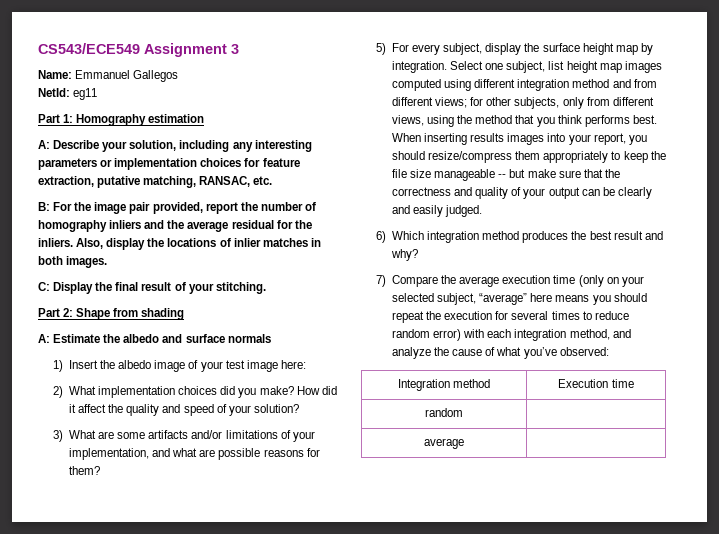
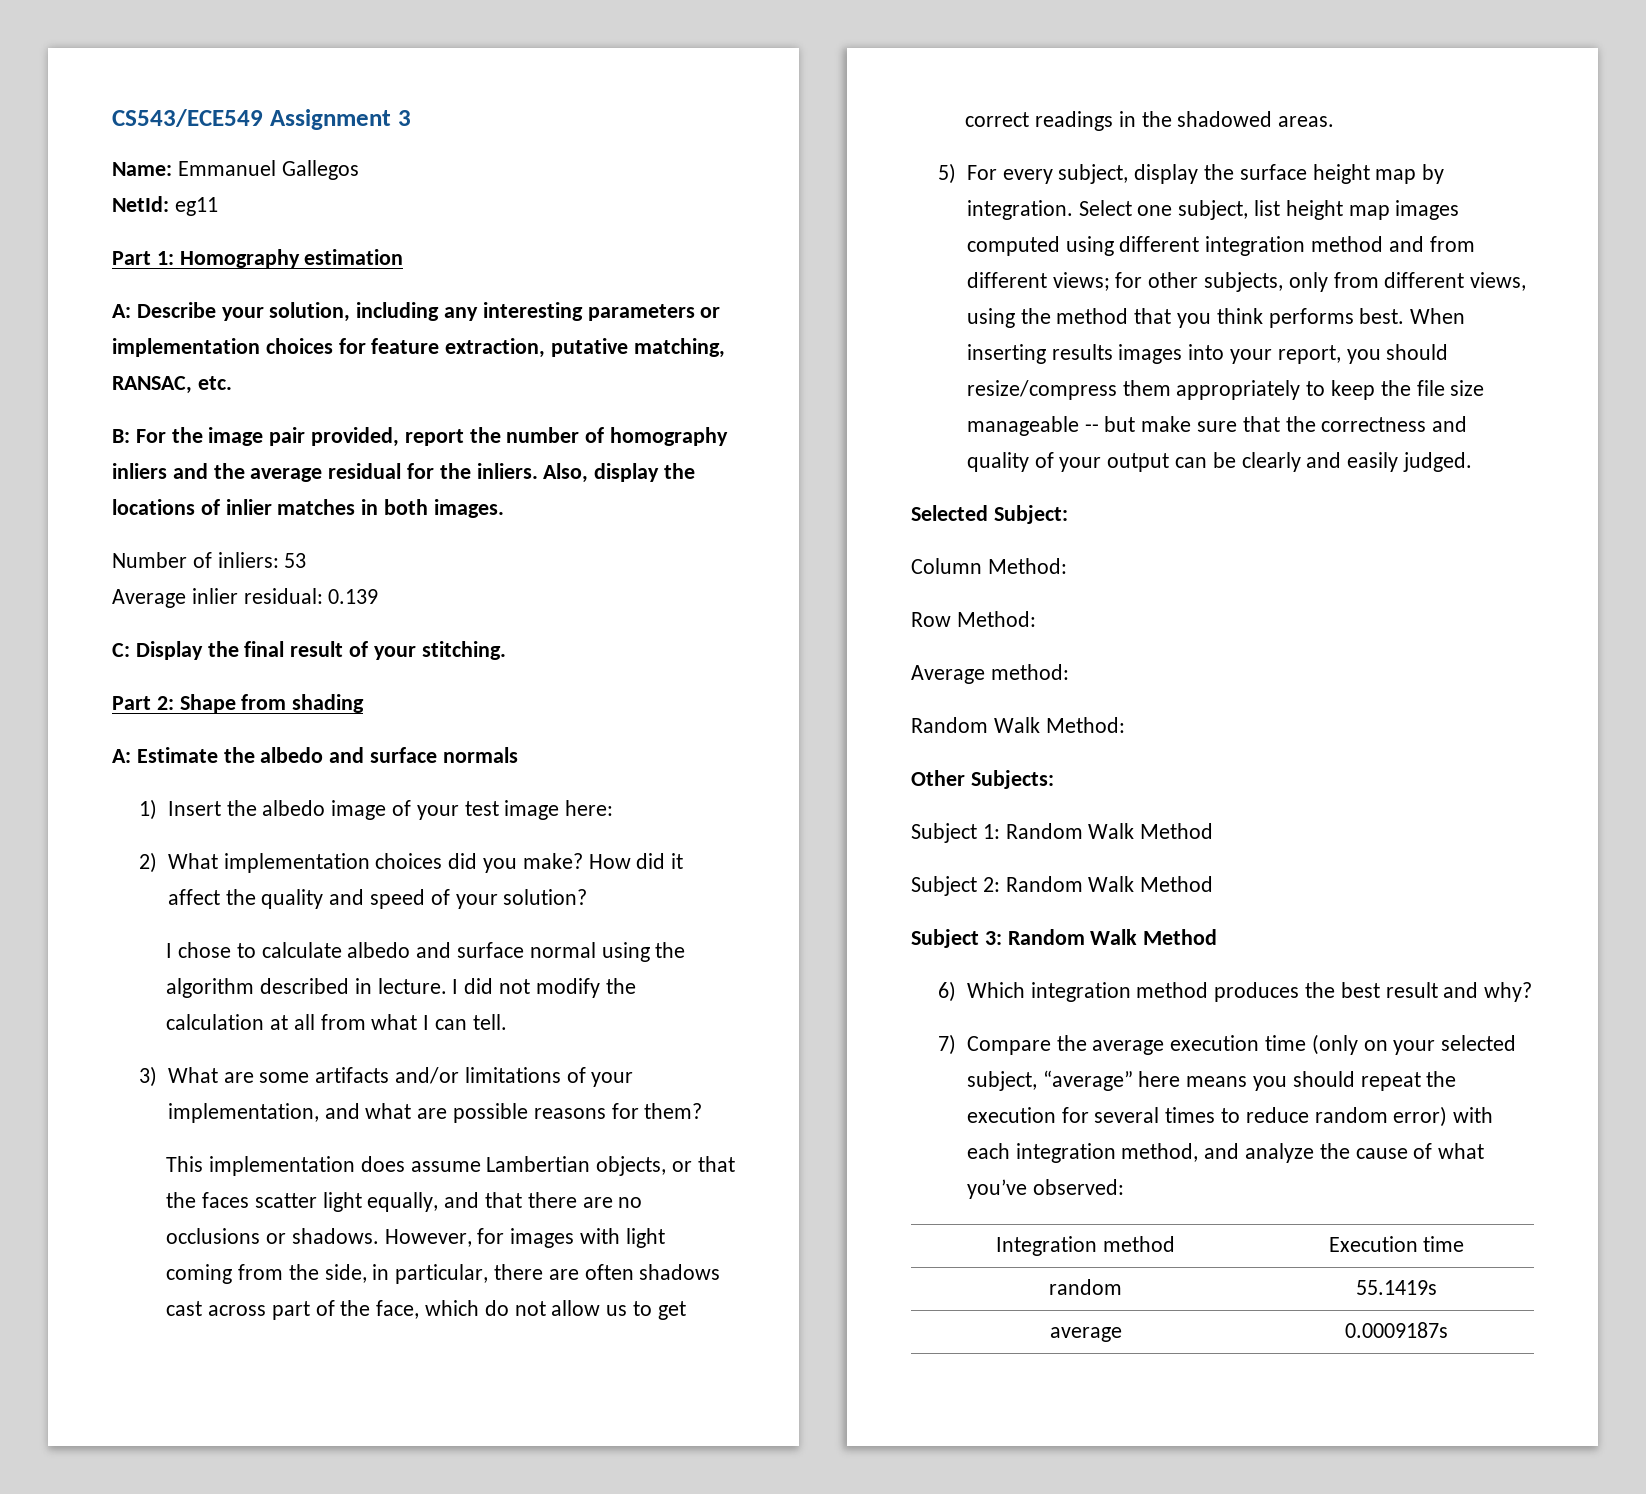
+ Number of inliers: 53
+ Average inlier residual: 0.139
+ I chose to calculate albedo and surface normal using the algorithm described in lecture. I did not modify the calculation at all from what I can tell.
+ This implementation does assume Lambertian objects, or that the faces scatter light equally, and that there are no occlusions or shadows. However, for images with light coming from the side, in particular, there are often shadows cast across part of the face, which do not allow us to get correct readings in the shadowed areas.
+ Selected Subject:
+ Column Method:
+ Row Method:
+ Average method:
+ Random Walk Method:
+ Other Subjects:
+ Subject 1: Random Walk Method
+ Subject 2: Random Walk Method
+ Subject 3: Random Walk Method
- random |
+ random | 55.1419s
- average |
+ average | 0.0009187s

